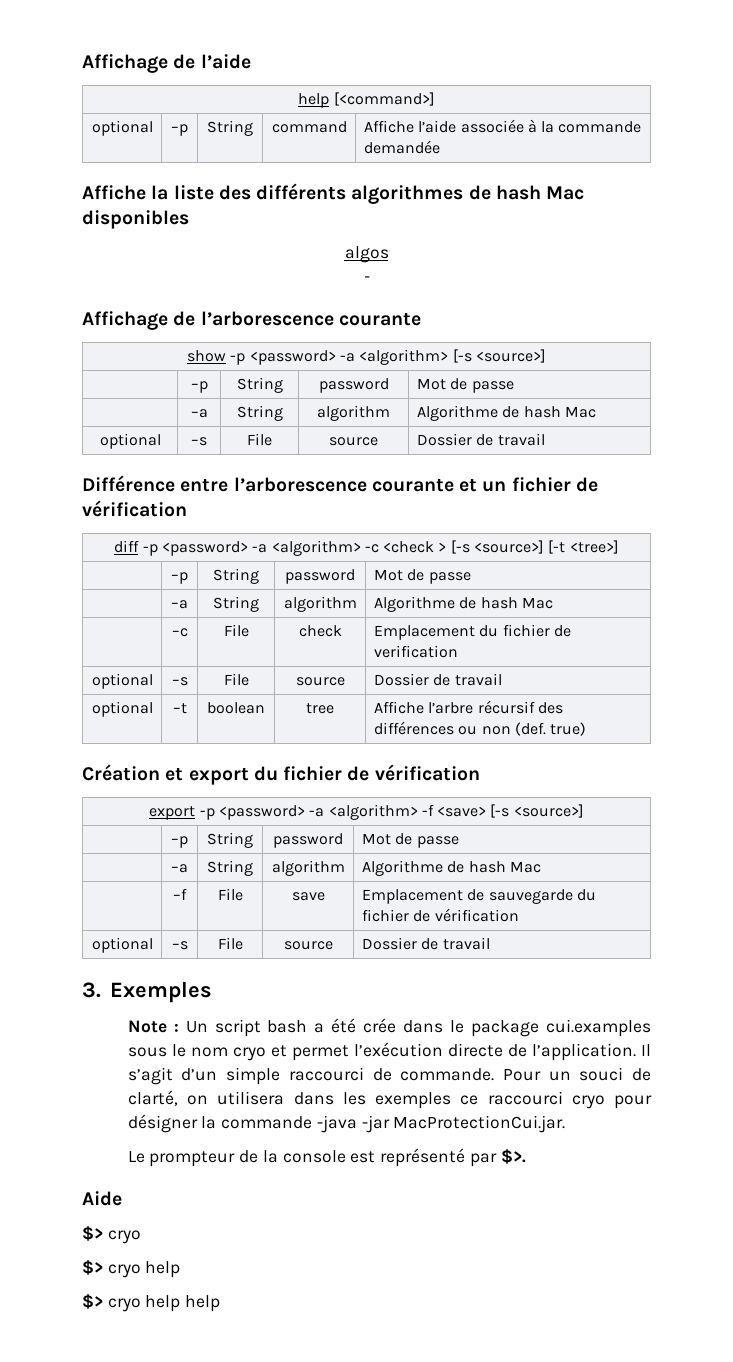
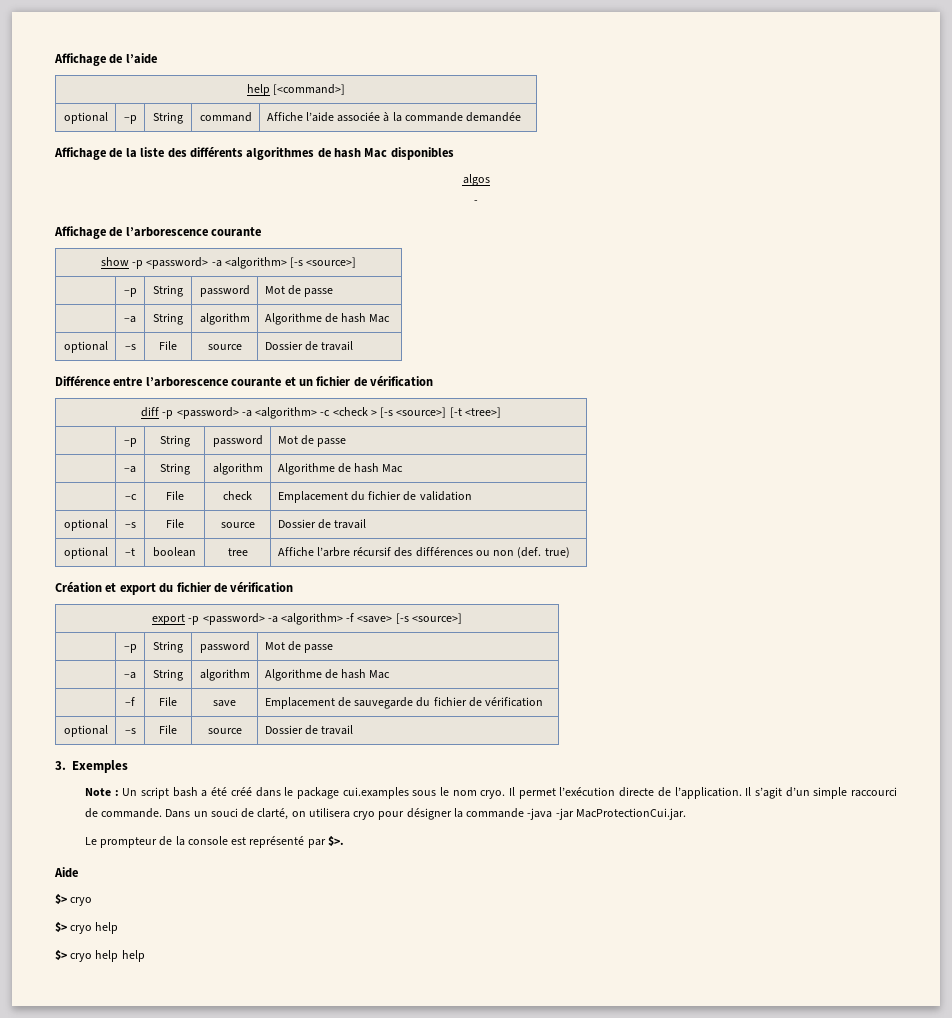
- Affiche la liste des différents algorithmes de hash Mac disponibles
+ Affichage de la liste des différents algorithmes de hash Mac disponibles
- | –c | File | check | Emplacement du fichier de verification
+ | –c | File | check | Emplacement du fichier de validation
- Note : Un script bash a été crée dans le package cui.examples sous le nom cryo et permet l’exécution directe de l’application.
+ Note : Un script bash a été créé dans le package cui.examples sous le nom cryo. Il permet l’exécution directe de l’application.
- Pour un souci de clarté, on utilisera dans les exemples ce raccourci cryo pour désigner la commande -java -jar MacProtectionCui.jar.
+ Dans un souci de clarté, on utilisera cryo pour désigner la commande -java -jar MacProtectionCui.jar.

